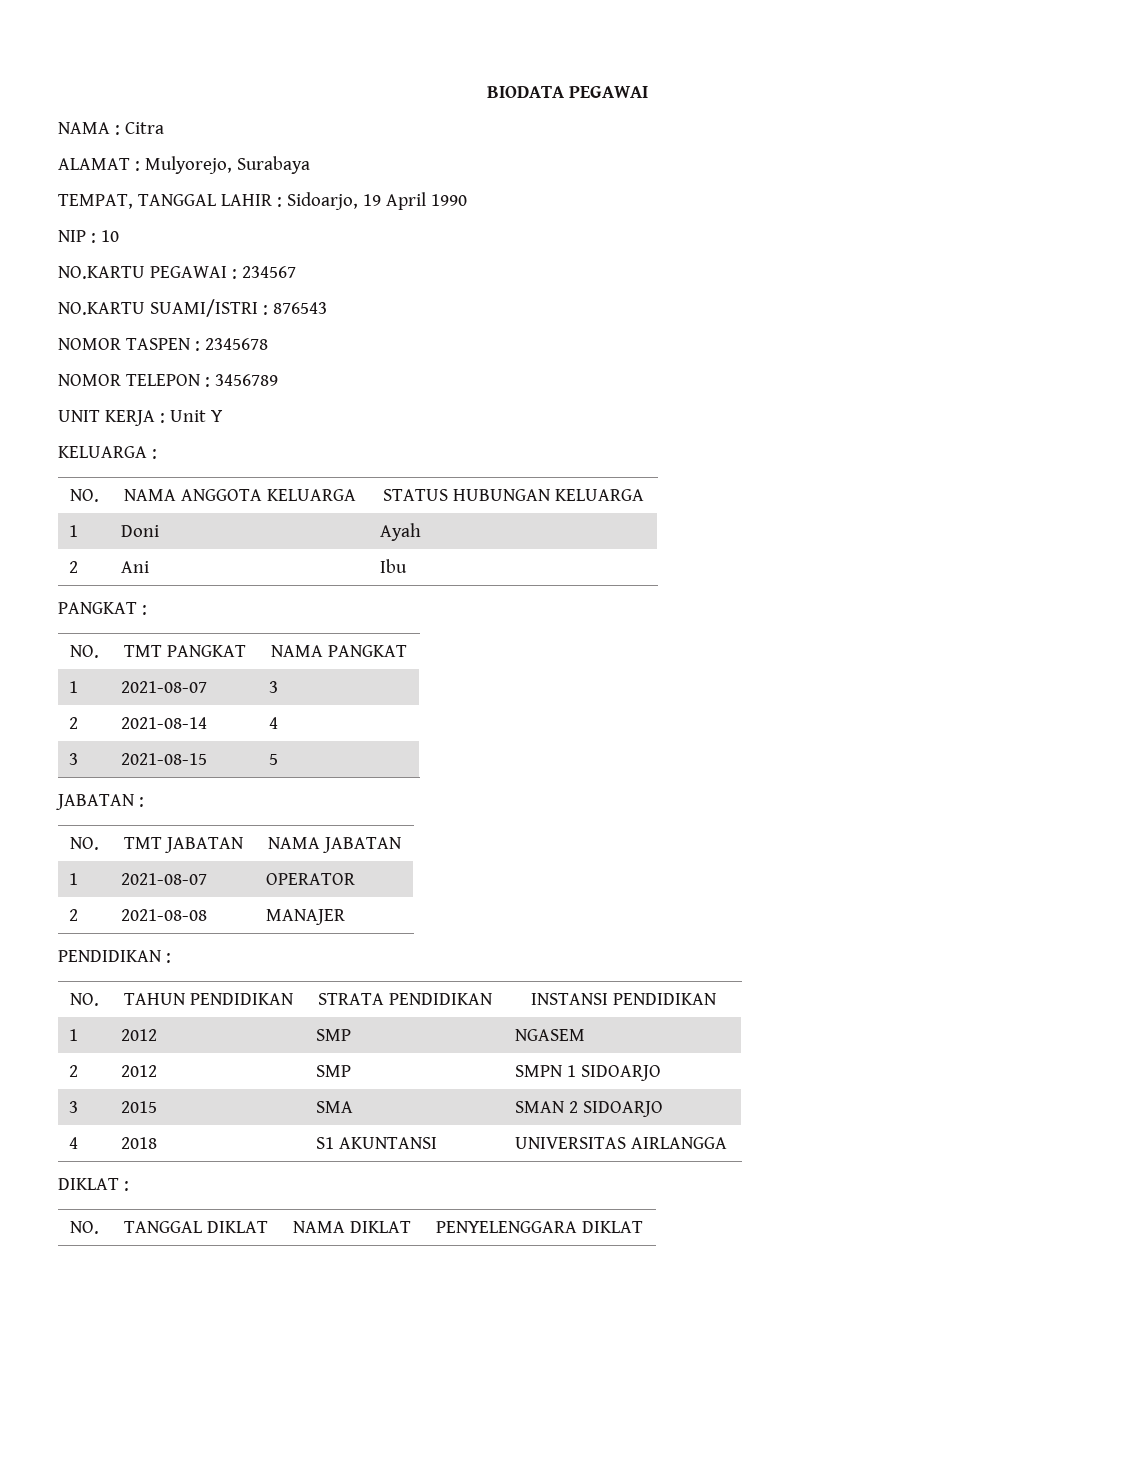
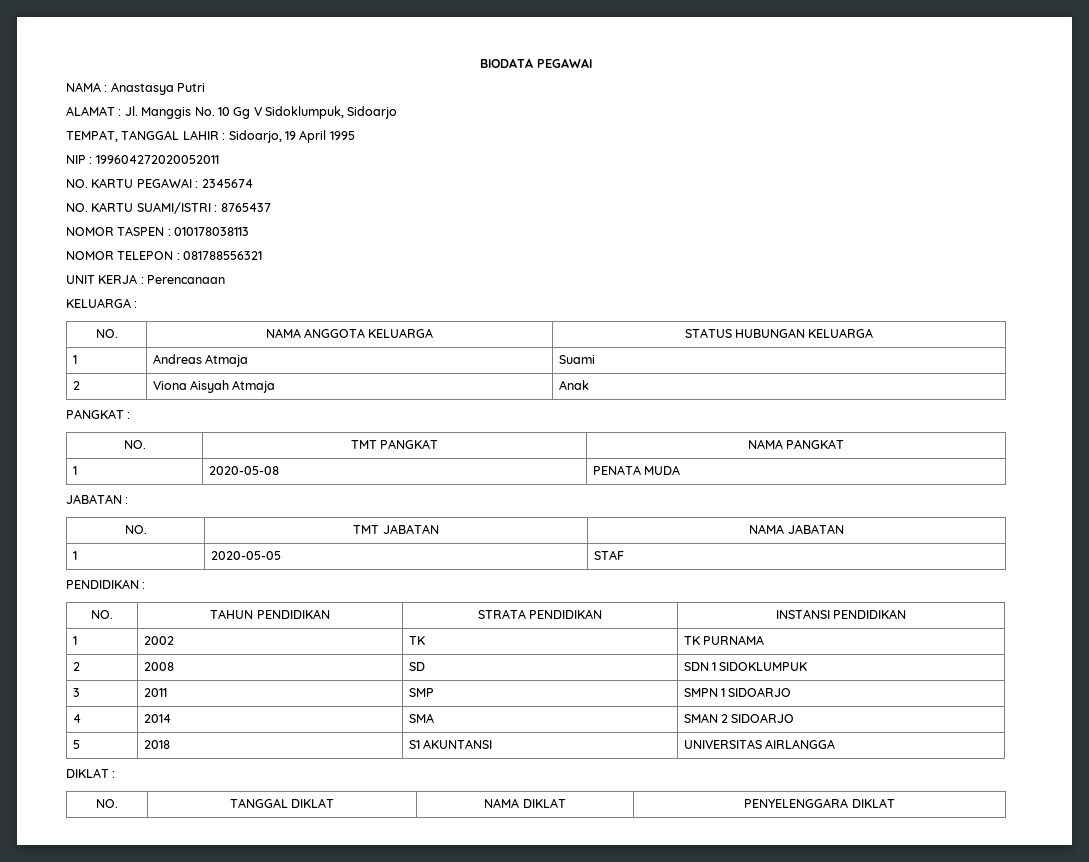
- NAMA : Citra
+ NAMA : Anastasya Putri
- ALAMAT : Mulyorejo, Surabaya
+ ALAMAT : Jl. Manggis No. 10 Gg V Sidoklumpuk, Sidoarjo
- TEMPAT, TANGGAL LAHIR : Sidoarjo, 19 April 1990
+ TEMPAT, TANGGAL LAHIR : Sidoarjo, 19 April 1995
- NIP : 10
- NO.KARTU PEGAWAI : 234567
- NO.KARTU SUAMI/ISTRI : 876543
+ NIP : 199604272020052011
+ NO. KARTU PEGAWAI : 2345674
+ NO. KARTU SUAMI/ISTRI : 8765437
- NOMOR TASPEN : 2345678
+ NOMOR TASPEN : 010178038113
- NOMOR TELEPON : 3456789
+ NOMOR TELEPON : 081788556321
- UNIT KERJA : Unit Y
+ UNIT KERJA : Perencanaan
- 1 | Doni | Ayah
- 2 | Ani | Ibu
+ 1 | Andreas Atmaja | Suami
+ 2 | Viona Aisyah Atmaja | Anak
- 1 | 2021-08-07 | 3
- 2 | 2021-08-14 | 4
- 3 | 2021-08-15 | 5
+ 1 | 2020-05-08 | PENATA MUDA
- 1 | 2021-08-07 | OPERATOR
- 2 | 2021-08-08 | MANAJER
+ 1 | 2020-05-05 | STAF
- 1 | 2012 | SMP | NGASEM
- 2 | 2012 | SMP | SMPN 1 SIDOARJO
+ 1 | 2002 | TK | TK PURNAMA
+ 2 | 2008 | SD | SDN 1 SIDOKLUMPUK
+ 3 | 2011 | SMP | SMPN 1 SIDOARJO
- 3 | 2015 | SMA | SMAN 2 SIDOARJO
+ 4 | 2014 | SMA | SMAN 2 SIDOARJO
- 4 | 2018 | S1 AKUNTANSI | UNIVERSITAS AIRLANGGA
+ 5 | 2018 | S1 AKUNTANSI | UNIVERSITAS AIRLANGGA

